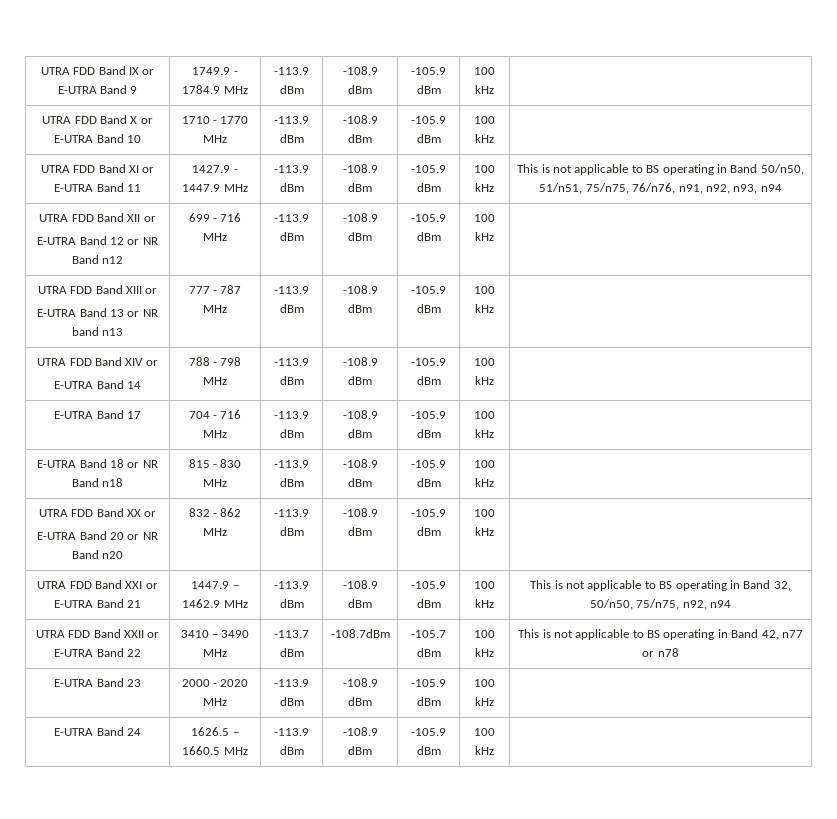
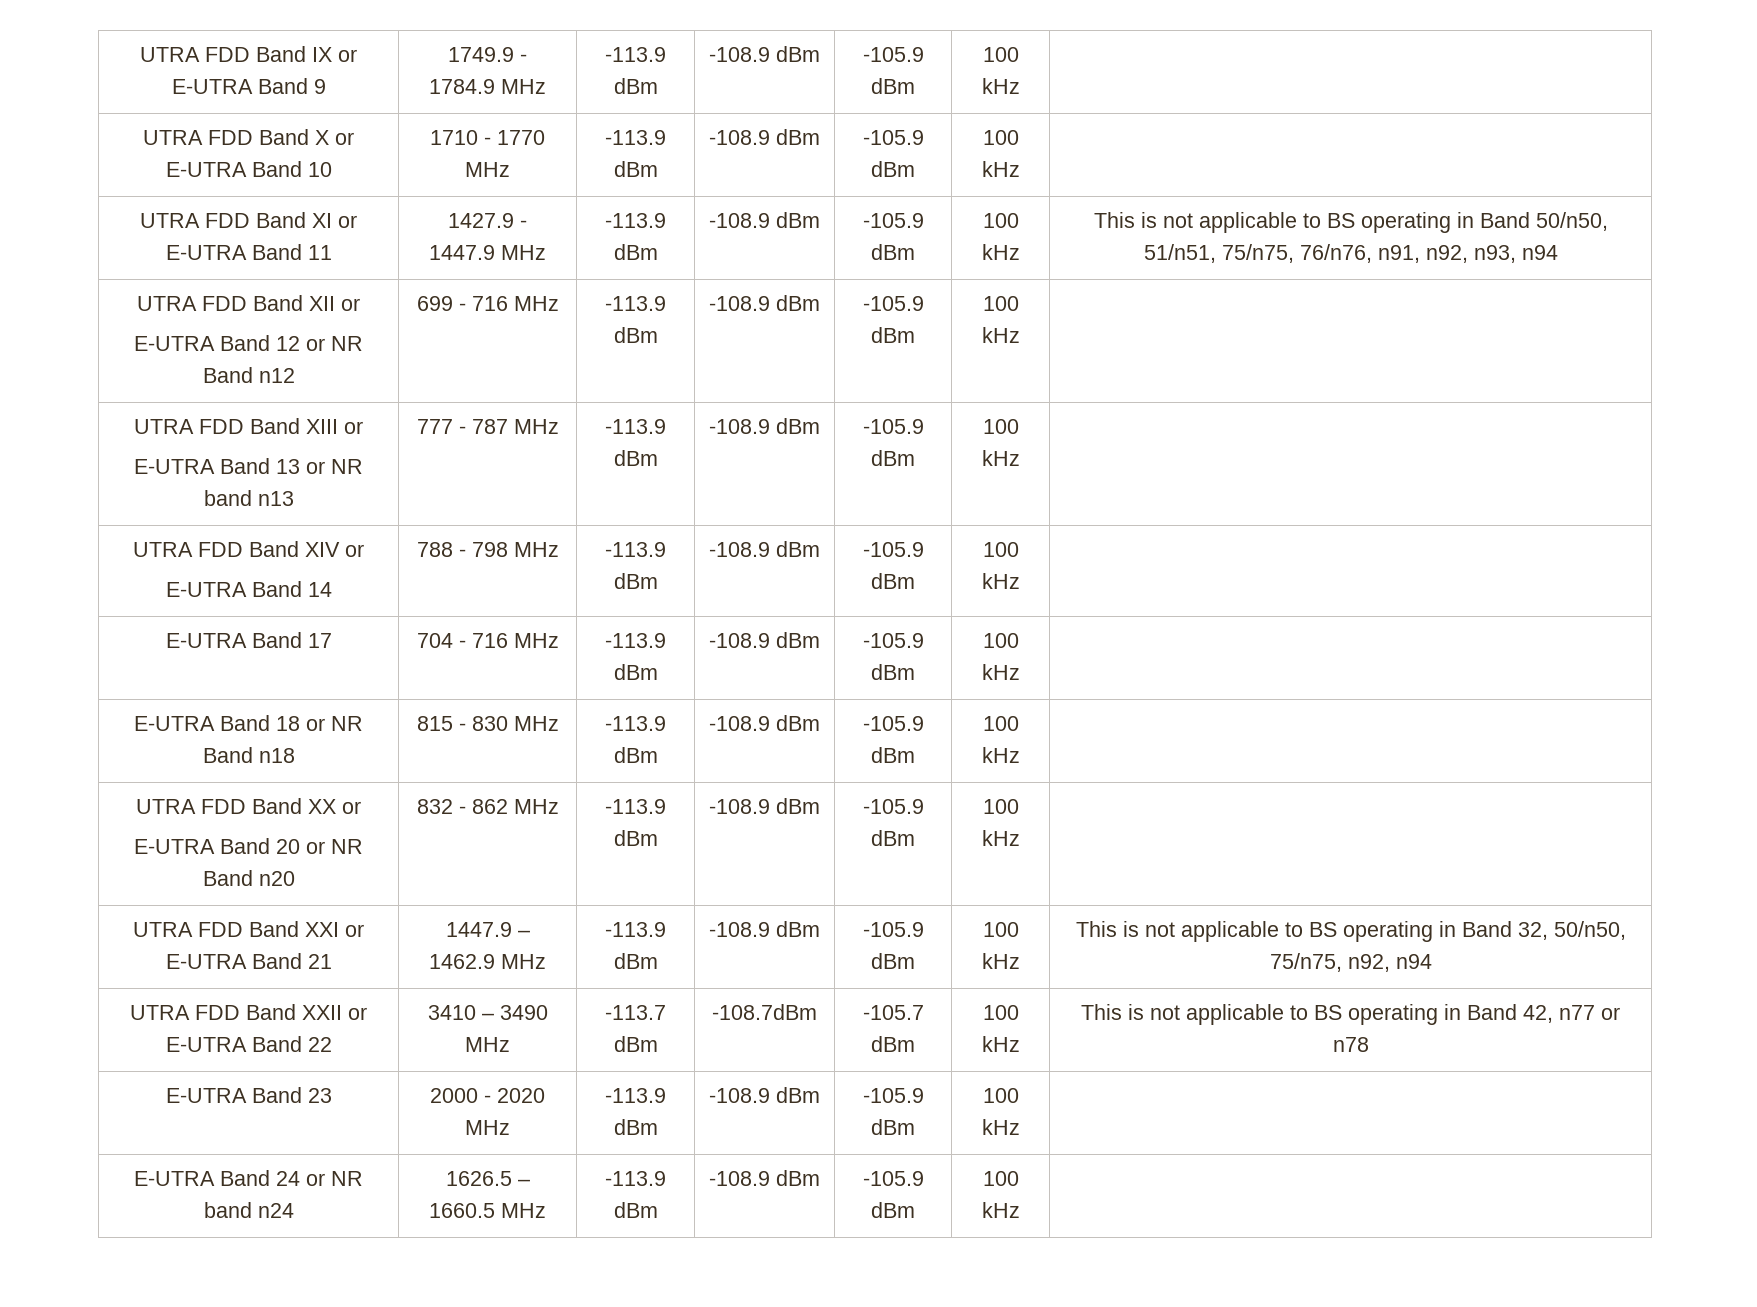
- E-UTRA Band 24 | 1626.5 – 1660.5 MHz | -113.9 dBm | -108.9 dBm | -105.9 dBm | 100 kHz |
+ E-UTRA Band 24 or NR band n24 | 1626.5 – 1660.5 MHz | -113.9 dBm | -108.9 dBm | -105.9 dBm | 100 kHz |

